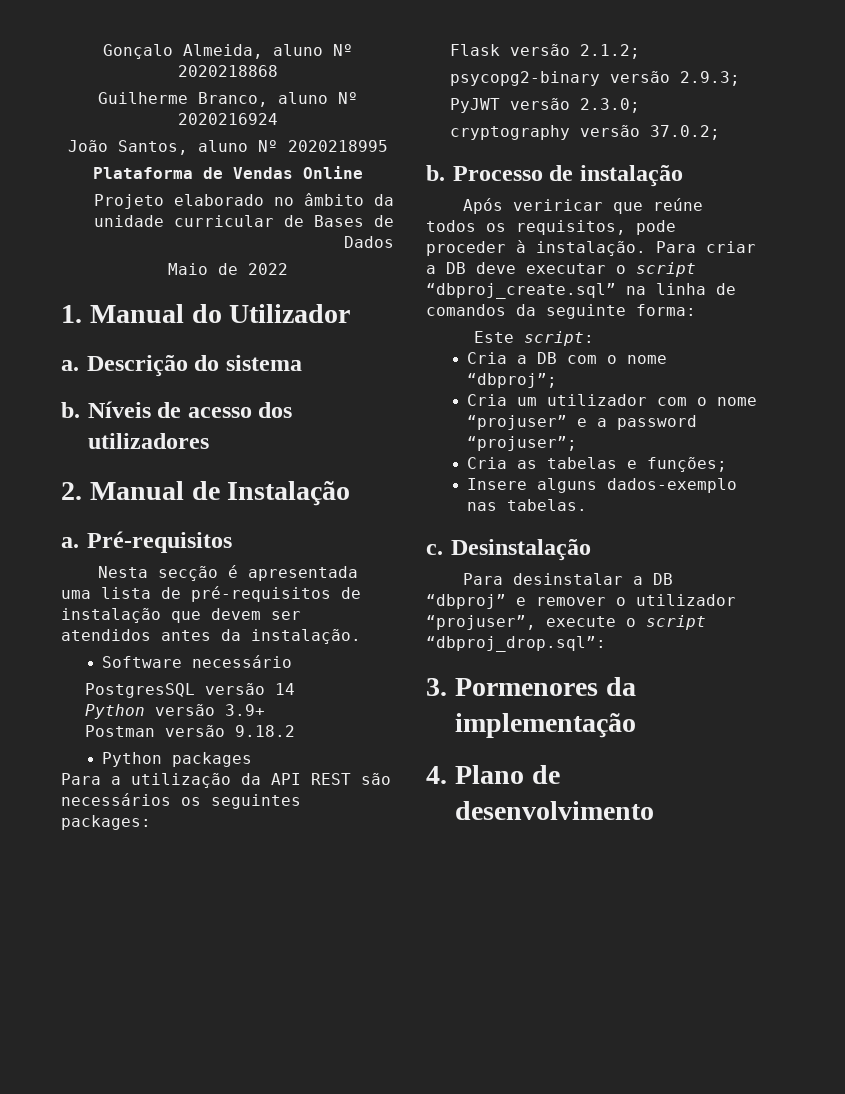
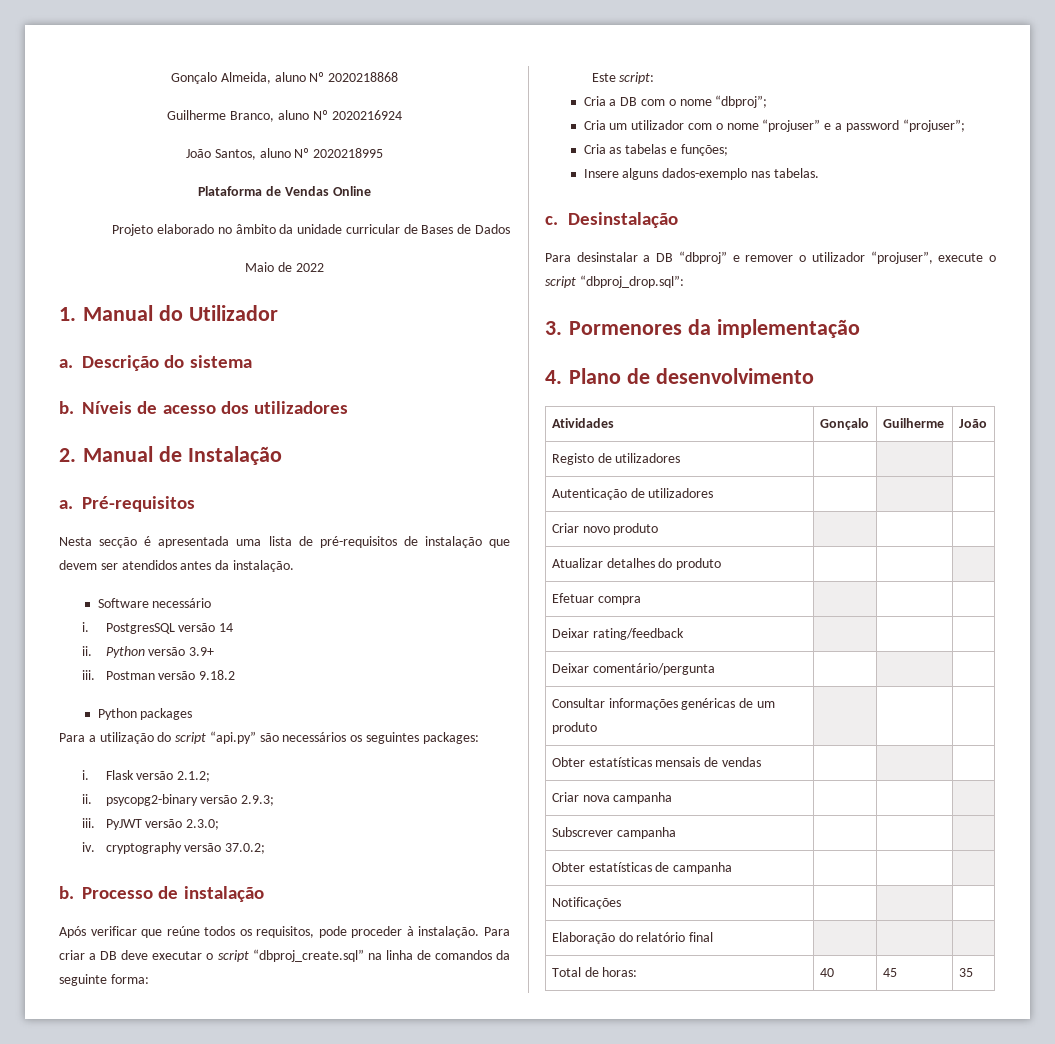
  Software necessário
- PostgresSQL versão 14
- Python versão 3.9+
- Postman versão 9.18.2
+ i. PostgresSQL versão 14
+ ii. Python versão 3.9+
+ iii. Postman versão 9.18.2
- Para a utilização da API REST são necessários os seguintes packages:
- Flask versão 2.1.2;
+ Para a utilização do script “api.py” são necessários os seguintes packages:
+ i. Flask versão 2.1.2;
- psycopg2-binary versão 2.9.3;
- PyJWT versão 2.3.0;
+ ii. psycopg2-binary versão 2.9.3;
+ iii. PyJWT versão 2.3.0;
- cryptography versão 37.0.2;
+ iv. cryptography versão 37.0.2;
- Após veriricar que reúne todos os requisitos, pode proceder à instalação.
+ Após verificar que reúne todos os requisitos, pode proceder à instalação.
+ Atividades | Gonçalo | Guilherme | João
+ Registo de utilizadores | | |
+ Autenticação de utilizadores | | |
+ Criar novo produto | | |
+ Atualizar detalhes do produto | | |
+ Efetuar compra | | |
+ Deixar rating/feedback | | |
+ Deixar comentário/pergunta | | |
+ Consultar informações genéricas de um produto | | |
+ Obter estatísticas mensais de vendas | | |
+ Criar nova campanha | | |
+ Subscrever campanha | | |
+ Obter estatísticas de campanha | | |
+ Notificações | | |
+ Elaboração do relatório final | | |
+ Total de horas: | 40 | 45 | 35

